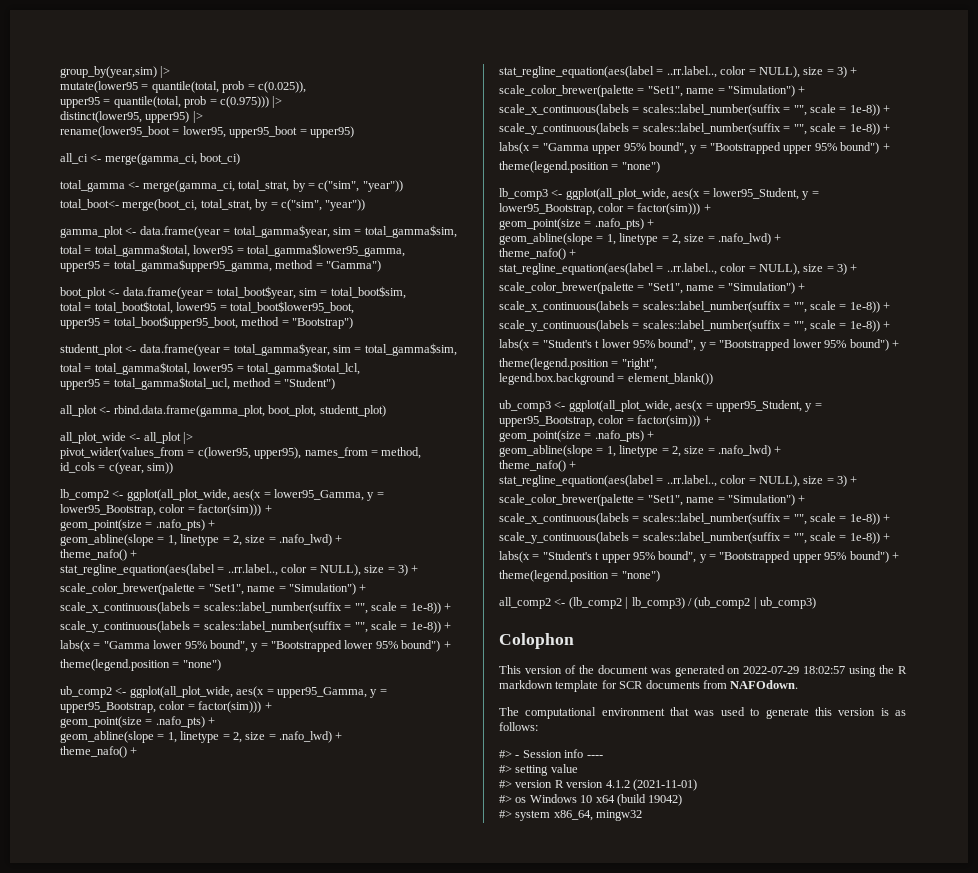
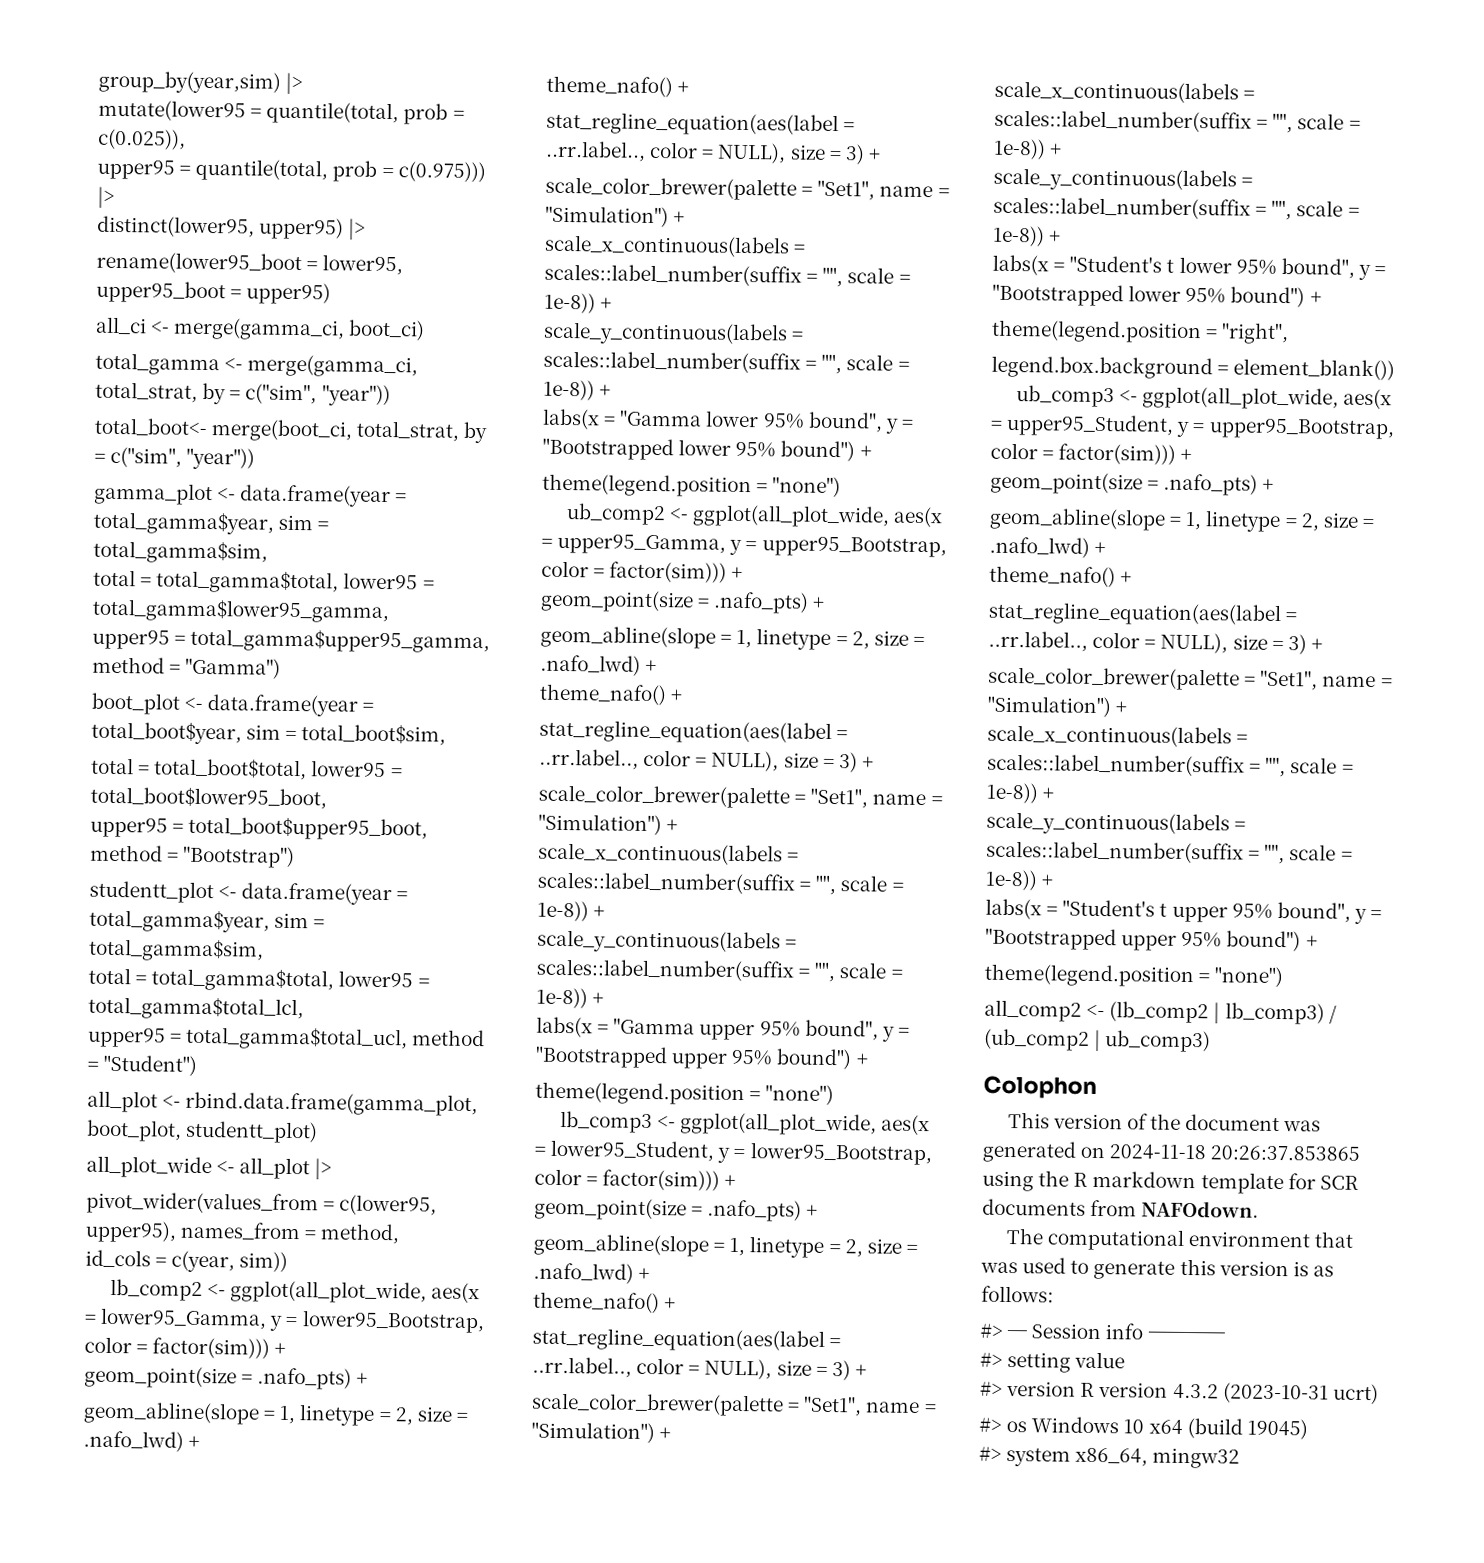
- This version of the document was generated on 2022-07-29 18:02:57 using the R markdown template for SCR documents from NAFOdown.
+ This version of the document was generated on 2024-11-18 20:26:37.853865 using the R markdown template for SCR documents from NAFOdown.
- #> - Session info ----
+ #> ─ Session info ────
- #> version R version 4.1.2 (2021-11-01)
+ #> version R version 4.3.2 (2023-10-31 ucrt)
- #> os Windows 10 x64 (build 19042)
+ #> os Windows 10 x64 (build 19045)

